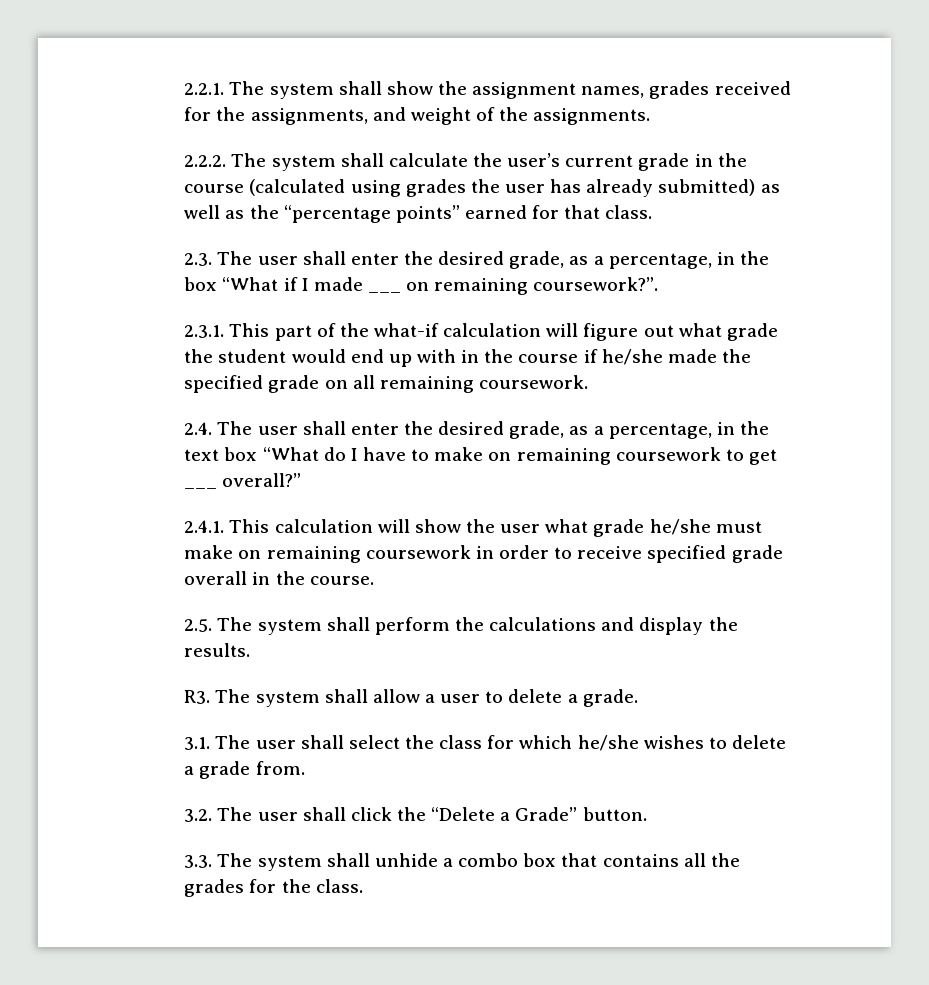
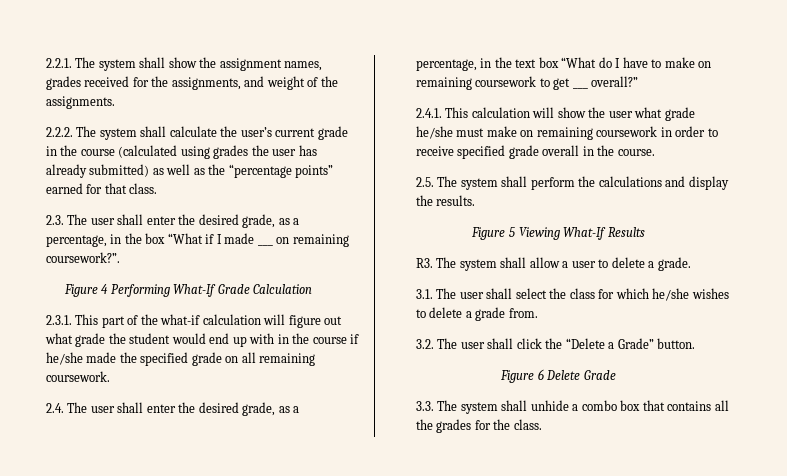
+ Figure 4 Performing What-If Grade Calculation
+ Figure 5 Viewing What-If Results
+ Figure 6 Delete Grade

